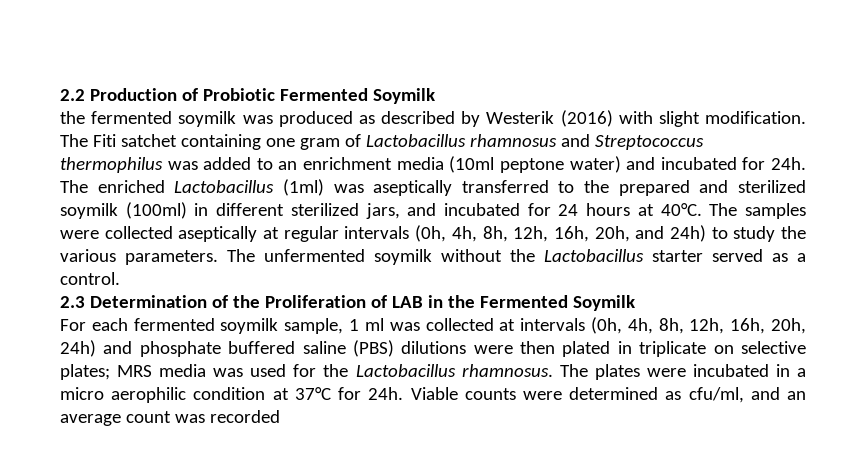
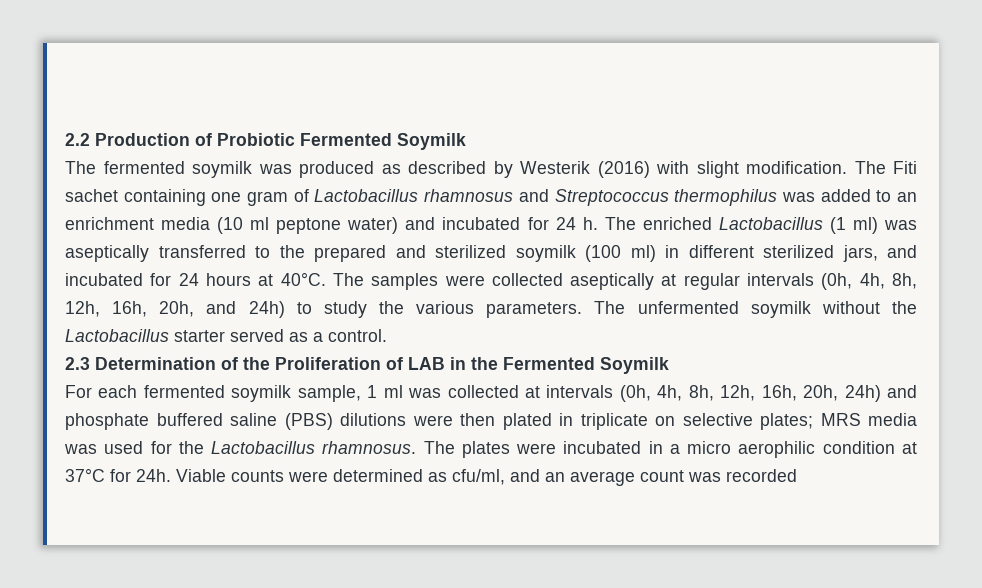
- the fermented soymilk was produced as described by Westerik (2016) with slight modification.
+ The fermented soymilk was produced as described by Westerik (2016) with slight modification.
- The Fiti satchet containing one gram of Lactobacillus rhamnosus and Streptococcus thermophilus was added to an enrichment media (10ml peptone water) and incubated for 24h.
+ The Fiti sachet containing one gram of Lactobacillus rhamnosus and Streptococcus thermophilus was added to an enrichment media (10 ml peptone water) and incubated for 24 h.
- The enriched Lactobacillus (1ml) was aseptically transferred to the prepared and sterilized soymilk (100ml) in different sterilized jars, and incubated for 24 hours at 40°C.
+ The enriched Lactobacillus (1 ml) was aseptically transferred to the prepared and sterilized soymilk (100 ml) in different sterilized jars, and incubated for 24 hours at 40°C.

